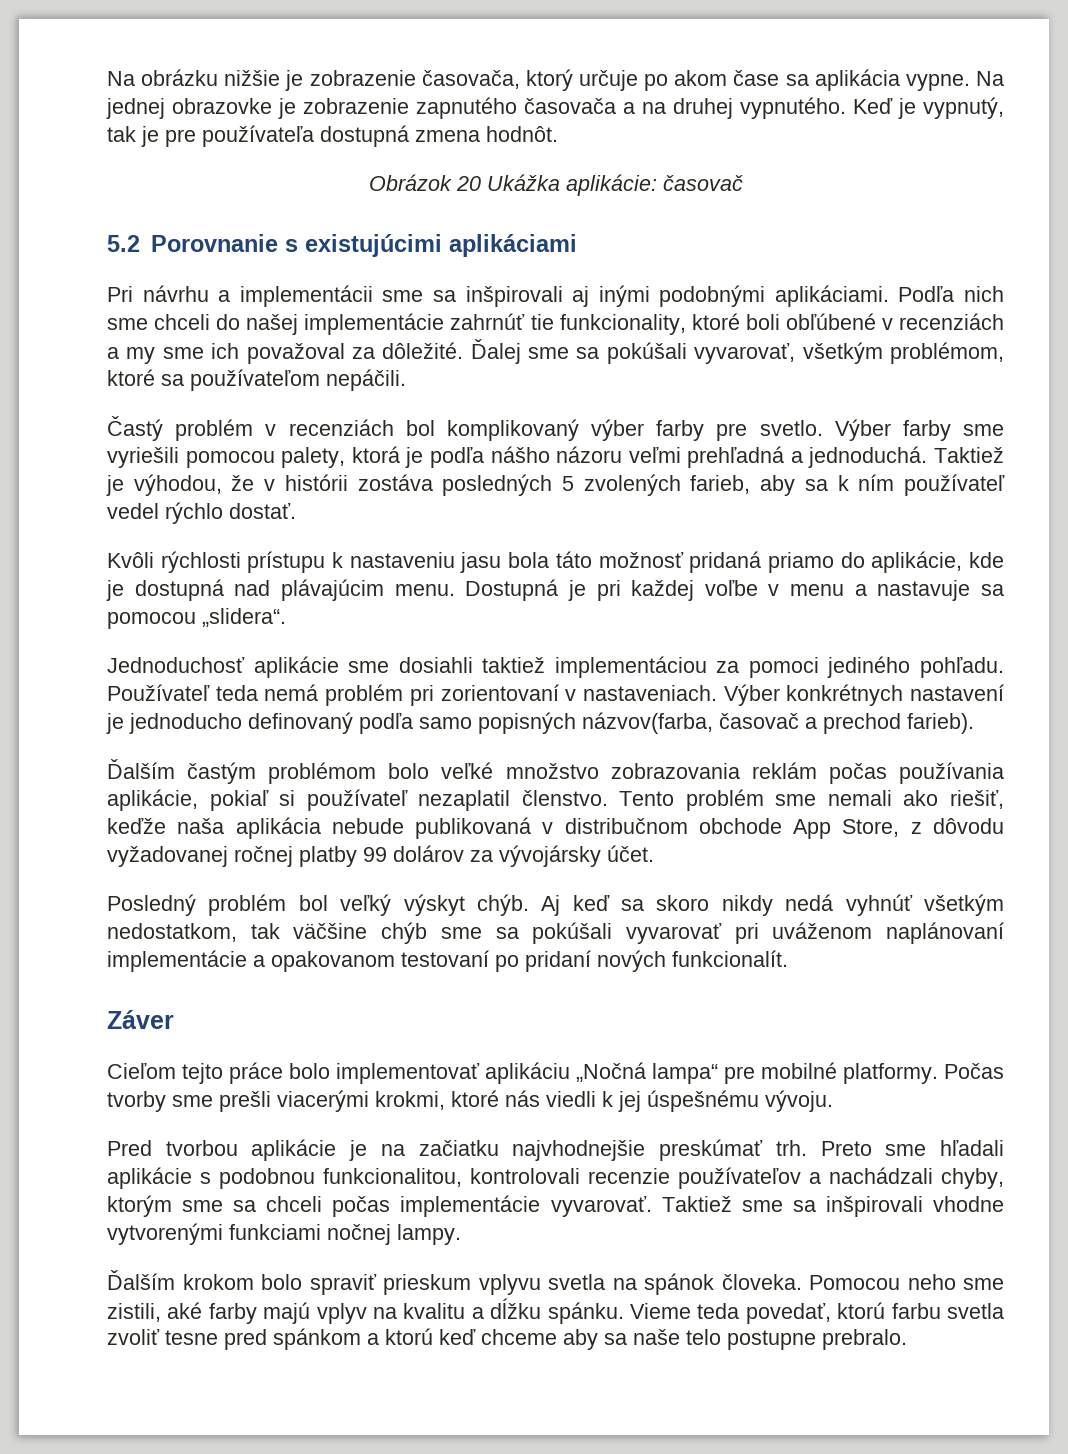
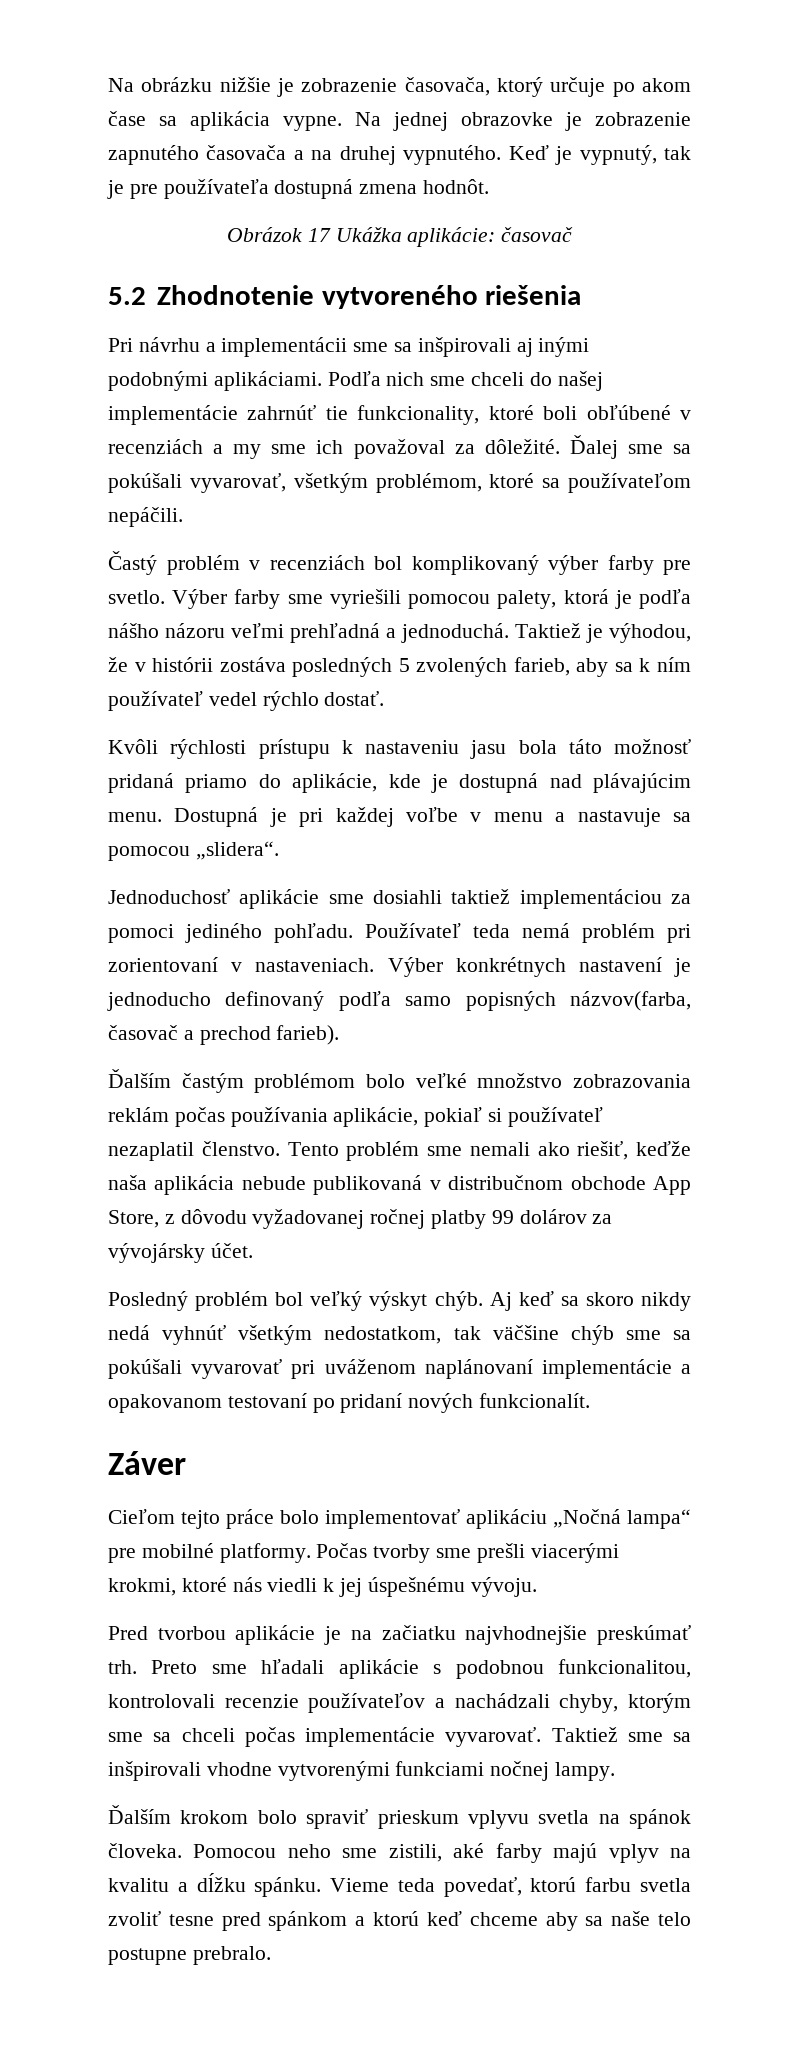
- Obrázok 20 Ukážka aplikácie: časovač
+ Obrázok 17 Ukážka aplikácie: časovač
- 5.2 Porovnanie s existujúcimi aplikáciami
+ 5.2 Zhodnotenie vytvoreného riešenia

